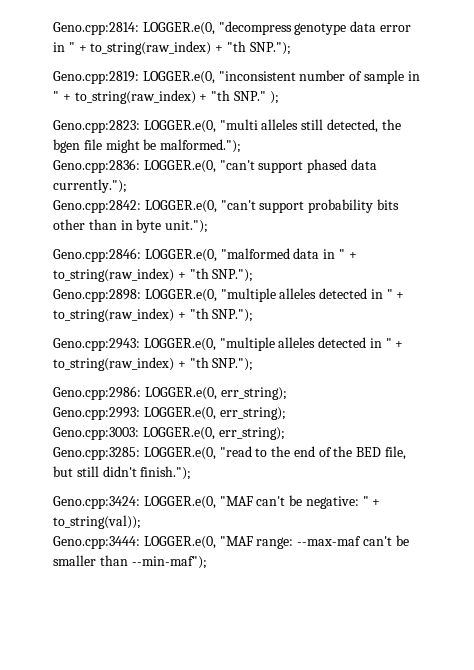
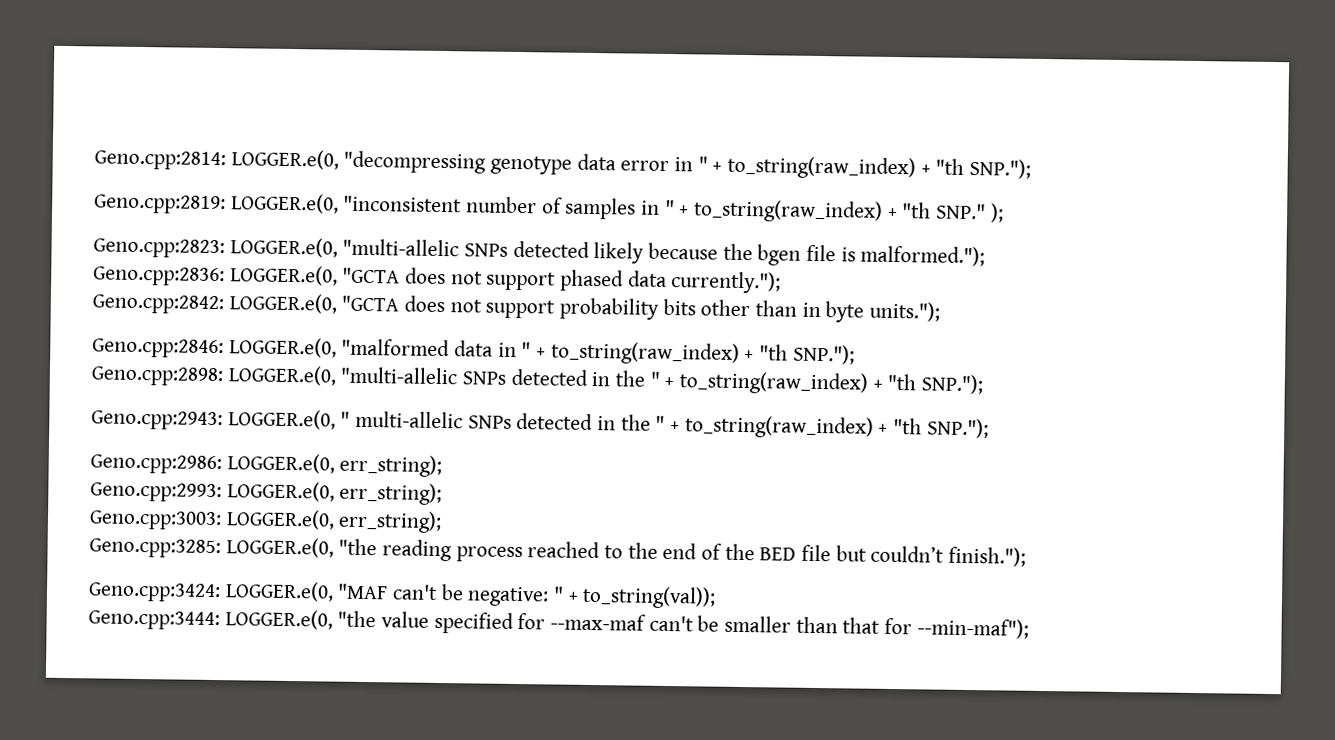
- Geno.cpp:2814: LOGGER.e(0, "decompress genotype data error in " + to_string(raw_index) + "th SNP.");
+ Geno.cpp:2814: LOGGER.e(0, "decompressing genotype data error in " + to_string(raw_index) + "th SNP.");
- Geno.cpp:2819: LOGGER.e(0, "inconsistent number of sample in " + to_string(raw_index) + "th SNP." );
+ Geno.cpp:2819: LOGGER.e(0, "inconsistent number of samples in " + to_string(raw_index) + "th SNP." );
- Geno.cpp:2823: LOGGER.e(0, "multi alleles still detected, the bgen file might be malformed.");
+ Geno.cpp:2823: LOGGER.e(0, "multi-allelic SNPs detected likely because the bgen file is malformed.");
- Geno.cpp:2836: LOGGER.e(0, "can't support phased data currently.");
+ Geno.cpp:2836: LOGGER.e(0, "GCTA does not support phased data currently.");
- Geno.cpp:2842: LOGGER.e(0, "can't support probability bits other than in byte unit.");
+ Geno.cpp:2842: LOGGER.e(0, "GCTA does not support probability bits other than in byte units.");
- Geno.cpp:2898: LOGGER.e(0, "multiple alleles detected in " + to_string(raw_index) + "th SNP.");
+ Geno.cpp:2898: LOGGER.e(0, "multi-allelic SNPs detected in the " + to_string(raw_index) + "th SNP.");
- Geno.cpp:2943: LOGGER.e(0, "multiple alleles detected in " + to_string(raw_index) + "th SNP.");
+ Geno.cpp:2943: LOGGER.e(0, " multi-allelic SNPs detected in the " + to_string(raw_index) + "th SNP.");
- Geno.cpp:3285: LOGGER.e(0, "read to the end of the BED file, but still didn't finish.");
+ Geno.cpp:3285: LOGGER.e(0, "the reading process reached to the end of the BED file but couldn’t finish.");
- Geno.cpp:3444: LOGGER.e(0, "MAF range: --max-maf can't be smaller than --min-maf");
+ Geno.cpp:3444: LOGGER.e(0, "the value specified for --max-maf can't be smaller than that for --min-maf");

